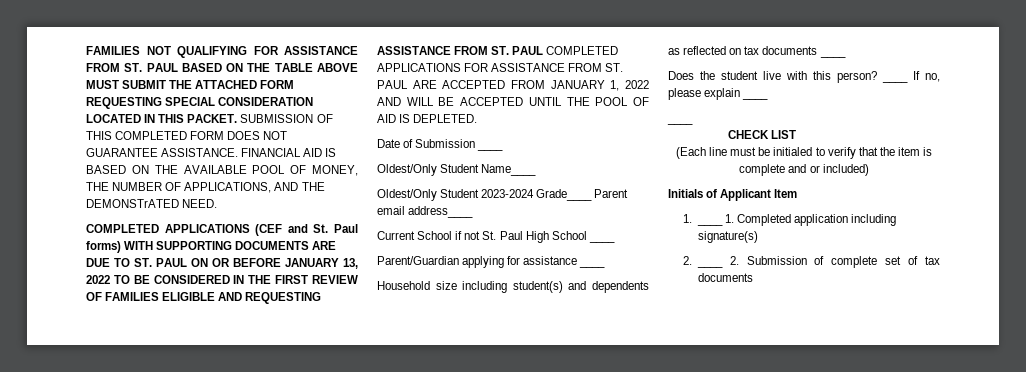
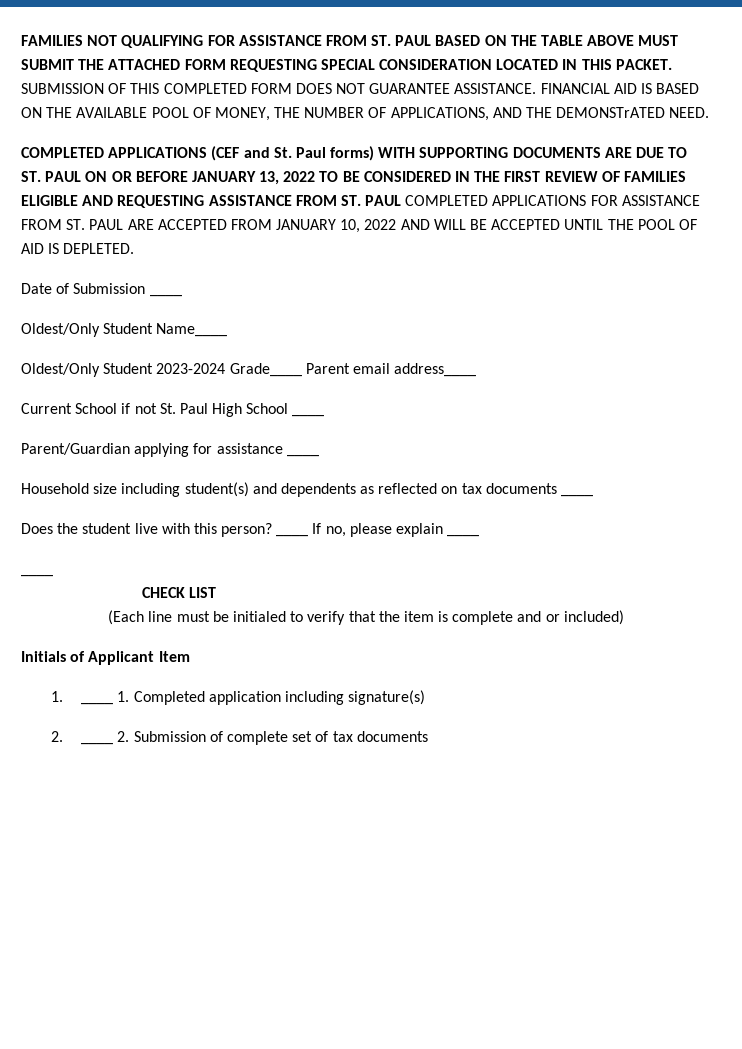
- COMPLETED APPLICATIONS (CEF and St. Paul forms) WITH SUPPORTING DOCUMENTS ARE DUE TO ST. PAUL ON OR BEFORE JANUARY 13, 2022 TO BE CONSIDERED IN THE FIRST REVIEW OF FAMILIES ELIGIBLE AND REQUESTING ASSISTANCE FROM ST. PAUL COMPLETED APPLICATIONS FOR ASSISTANCE FROM ST. PAUL ARE ACCEPTED FROM JANUARY 1, 2022 AND WILL BE ACCEPTED UNTIL THE POOL OF AID IS DEPLETED.
+ COMPLETED APPLICATIONS (CEF and St. Paul forms) WITH SUPPORTING DOCUMENTS ARE DUE TO ST. PAUL ON OR BEFORE JANUARY 13, 2022 TO BE CONSIDERED IN THE FIRST REVIEW OF FAMILIES ELIGIBLE AND REQUESTING ASSISTANCE FROM ST. PAUL COMPLETED APPLICATIONS FOR ASSISTANCE FROM ST. PAUL ARE ACCEPTED FROM JANUARY 10, 2022 AND WILL BE ACCEPTED UNTIL THE POOL OF AID IS DEPLETED.

